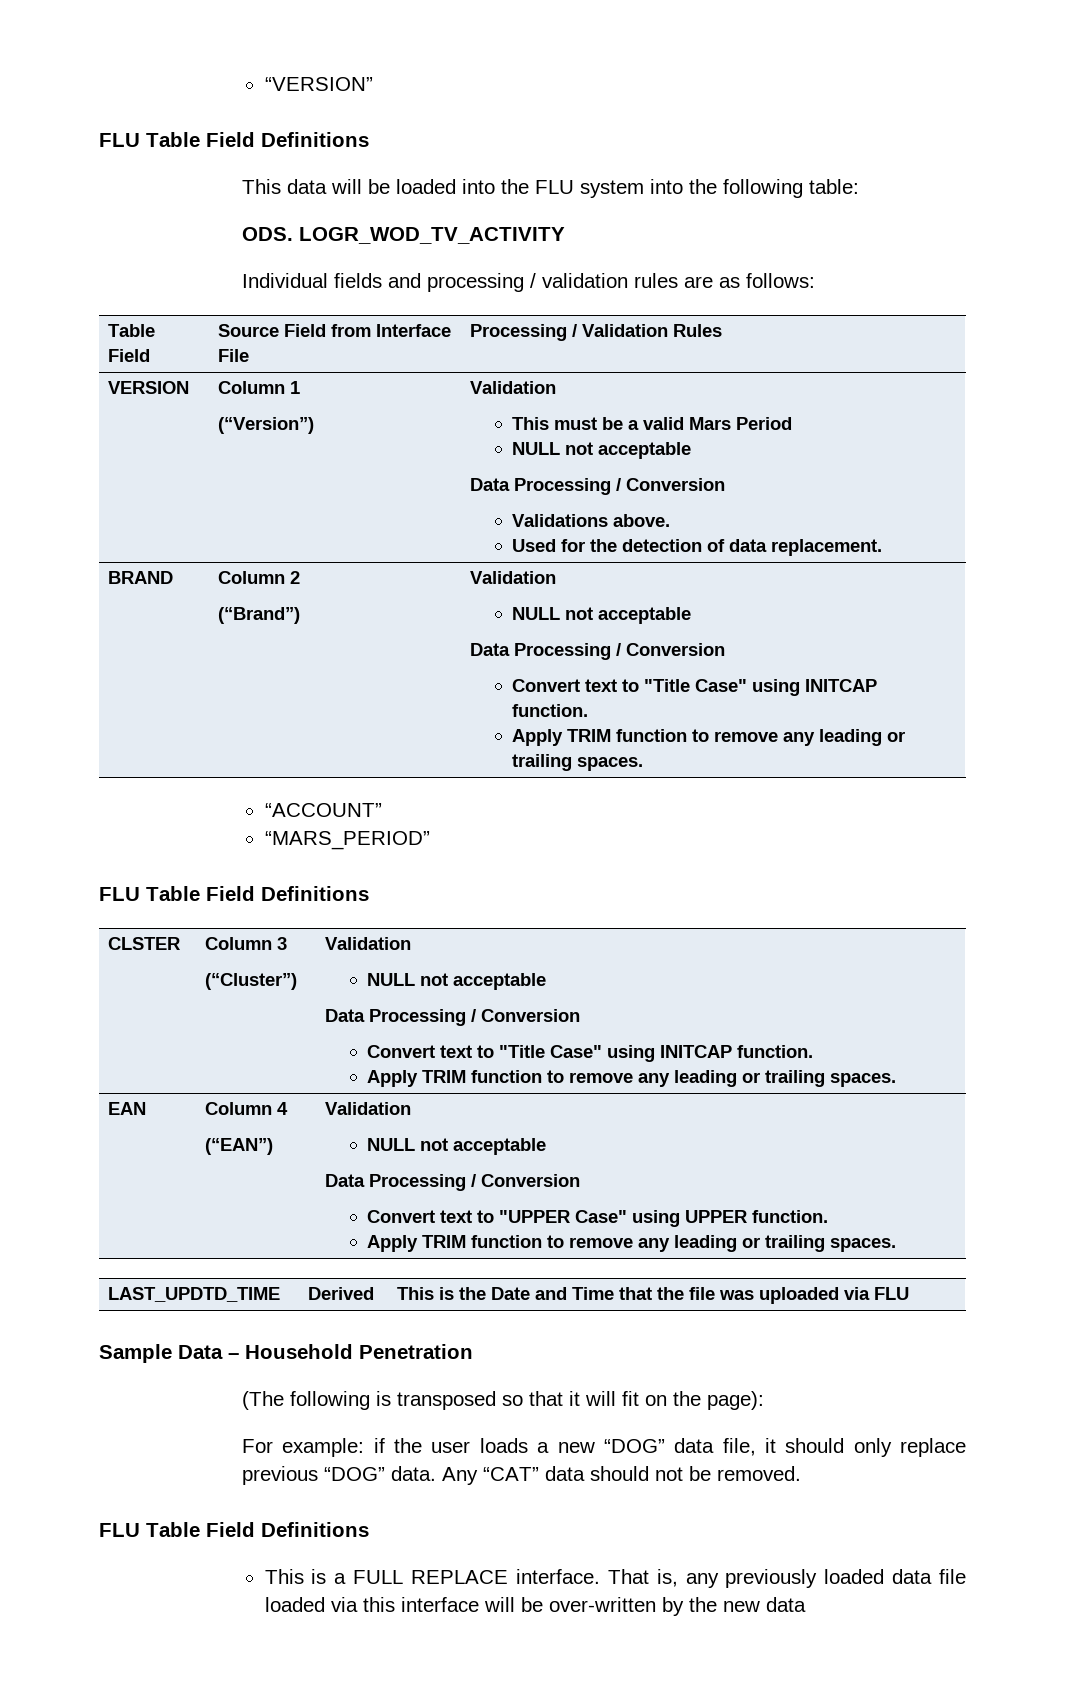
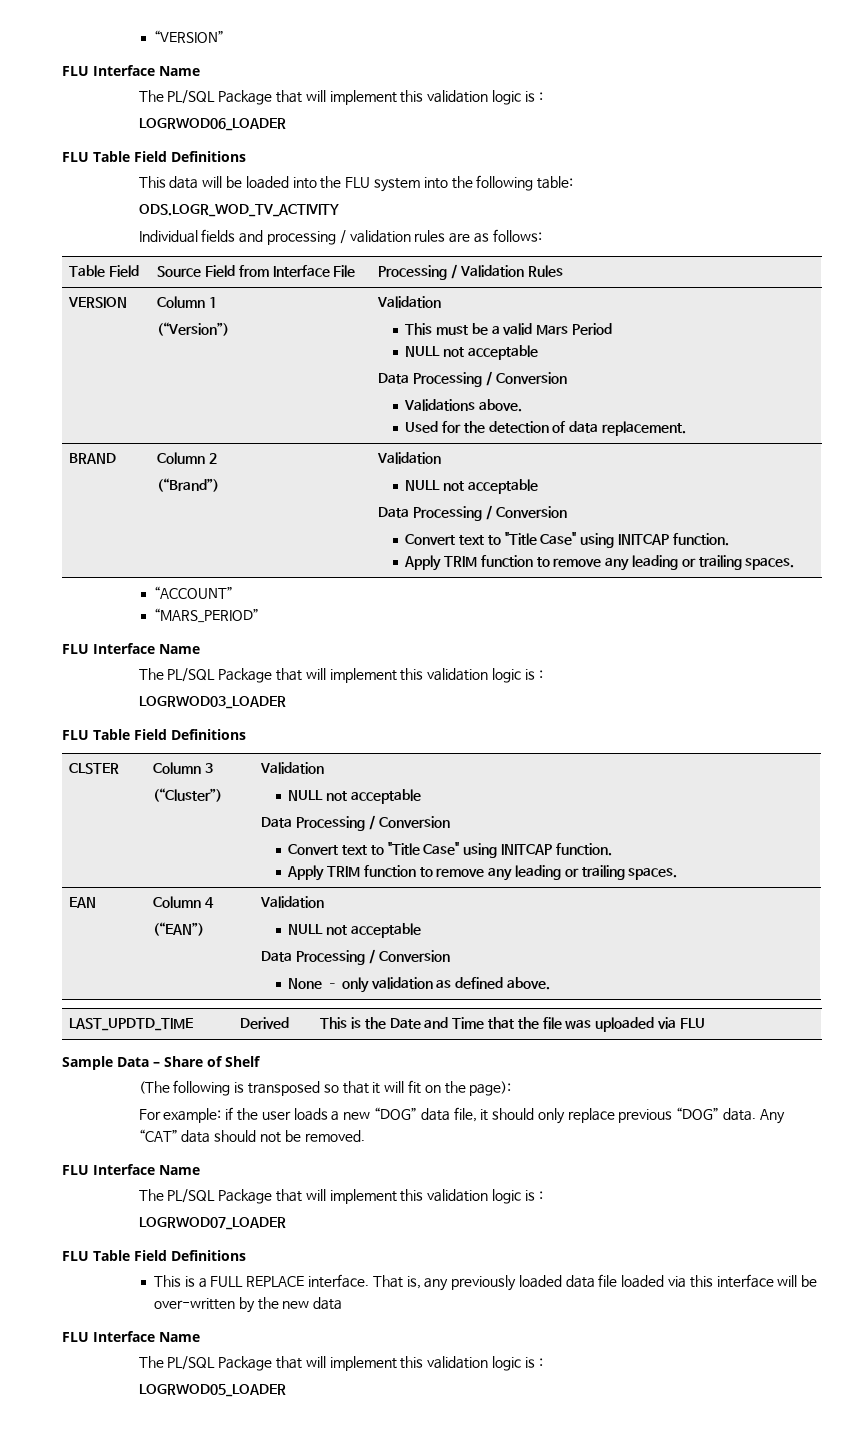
  “VERSION”
+ FLU Interface Name
+ The PL/SQL Package that will implement this validation logic is :
+ LOGRWOD06_LOADER
- ODS. LOGR_WOD_TV_ACTIVITY
+ ODS.LOGR_WOD_TV_ACTIVITY
  “MARS_PERIOD”
+ FLU Interface Name
+ The PL/SQL Package that will implement this validation logic is :
+ LOGRWOD03_LOADER
  EAN | Column 4
  (“EAN”) | Validation
  NULL not acceptable
  Data Processing / Conversion
- Convert text to "UPPER Case" using UPPER function.
- Apply TRIM function to remove any leading or trailing spaces.
+ None – only validation as defined above.
- Sample Data – Household Penetration
+ Sample Data – Share of Shelf
  Any “CAT” data should not be removed.
+ FLU Interface Name
+ The PL/SQL Package that will implement this validation logic is :
+ LOGRWOD07_LOADER
  That is, any previously loaded data file loaded via this interface will be over-written by the new data
+ FLU Interface Name
+ The PL/SQL Package that will implement this validation logic is :
+ LOGRWOD05_LOADER

